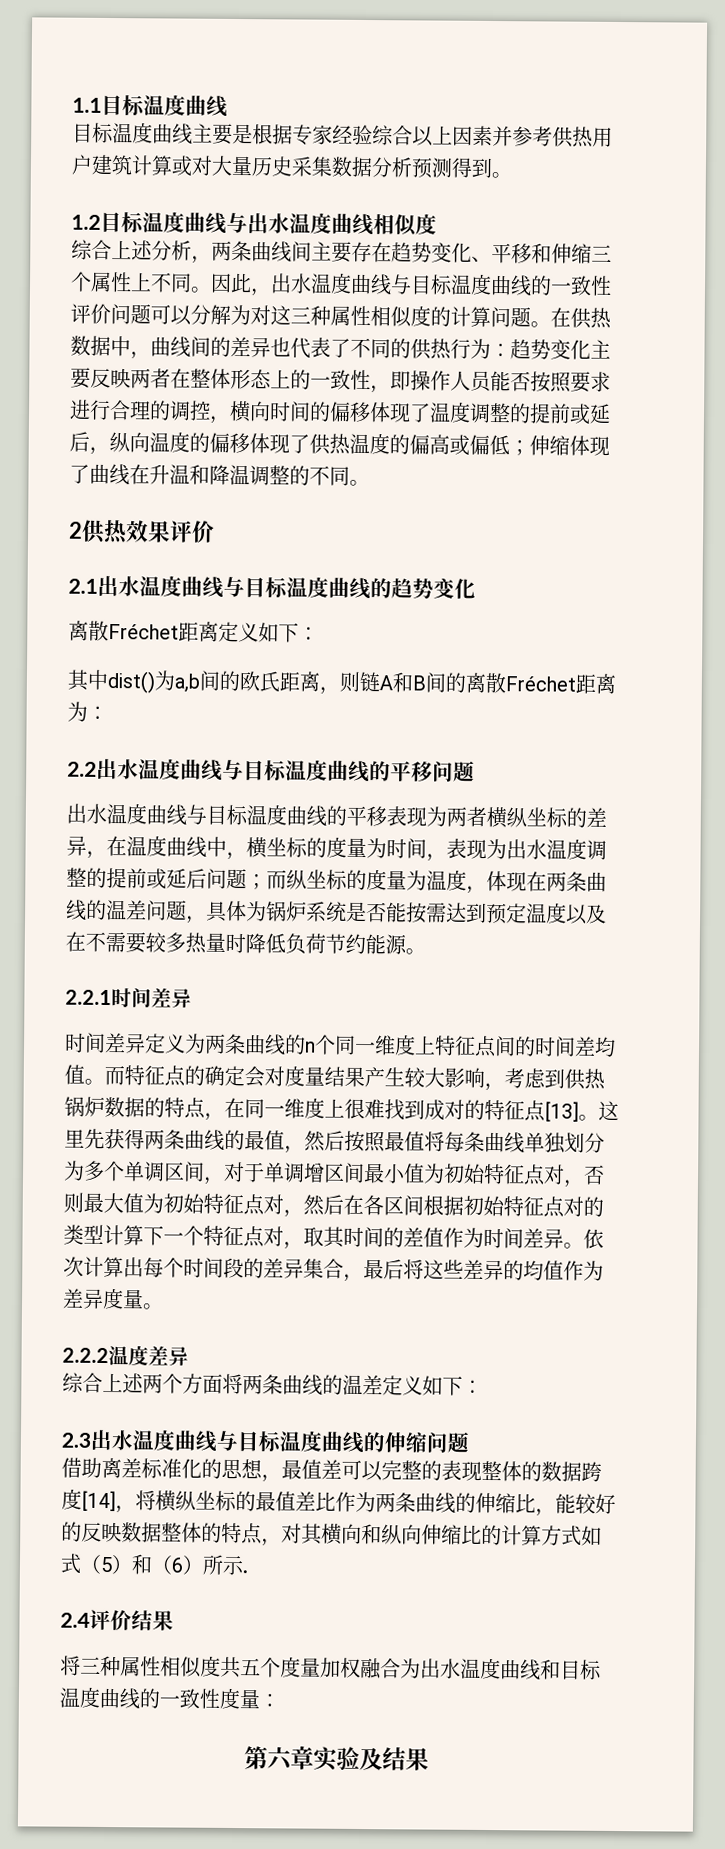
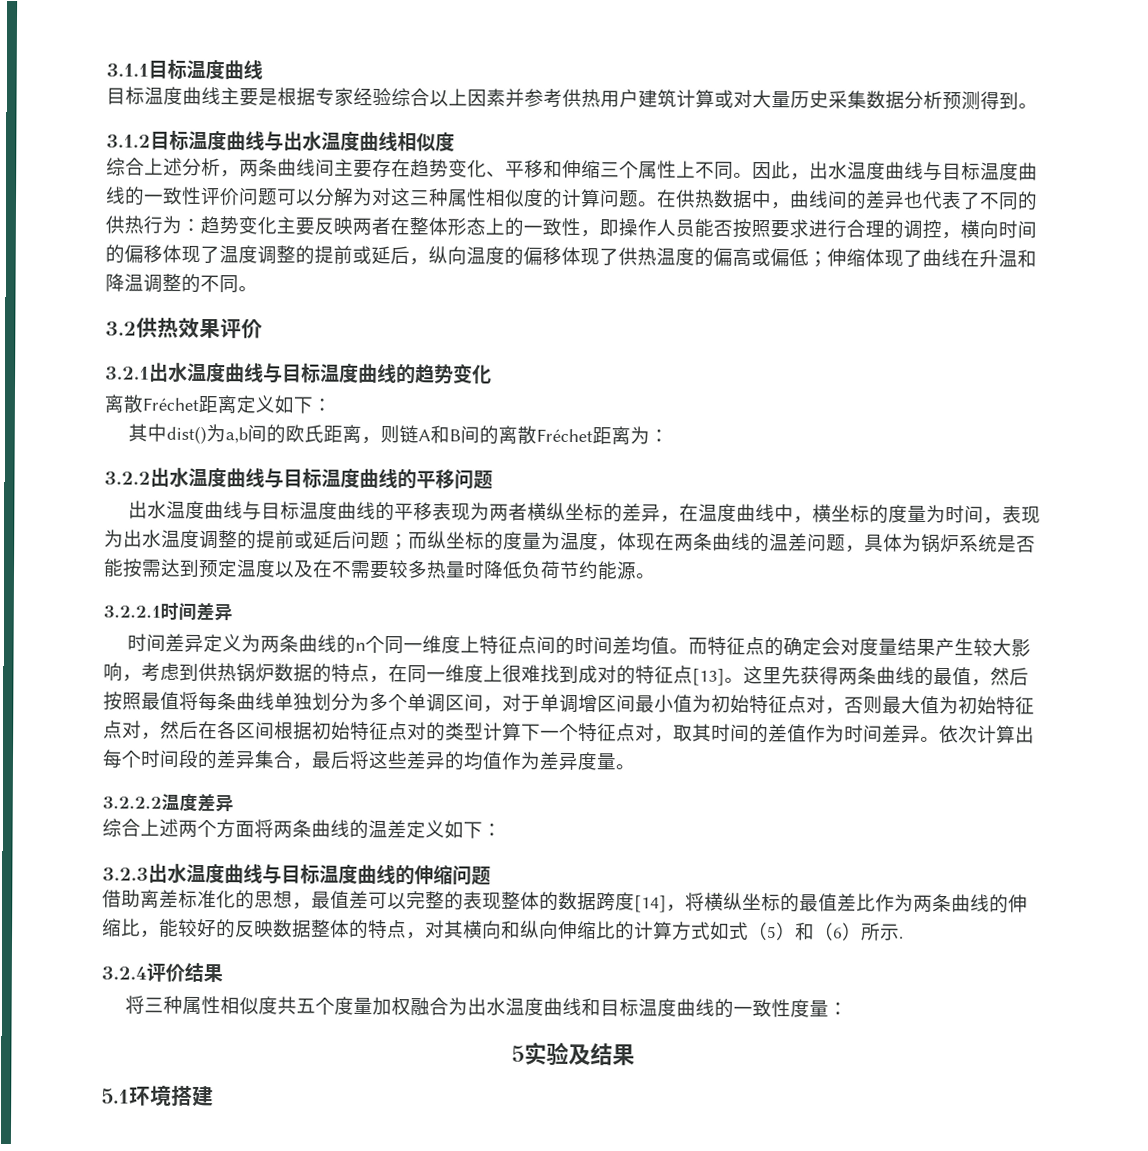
- 1.1目标温度曲线
+ 3.1.1目标温度曲线
- 1.2目标温度曲线与出水温度曲线相似度
+ 3.1.2目标温度曲线与出水温度曲线相似度
- 2供热效果评价
+ 3.2供热效果评价
- 2.1出水温度曲线与目标温度曲线的趋势变化
+ 3.2.1出水温度曲线与目标温度曲线的趋势变化
- 2.2出水温度曲线与目标温度曲线的平移问题
+ 3.2.2出水温度曲线与目标温度曲线的平移问题
- 2.2.1时间差异
+ 3.2.2.1时间差异
- 2.2.2温度差异
+ 3.2.2.2温度差异
- 2.3出水温度曲线与目标温度曲线的伸缩问题
+ 3.2.3出水温度曲线与目标温度曲线的伸缩问题
- 2.4评价结果
+ 3.2.4评价结果
- 第六章实验及结果
+ 5实验及结果
+ 5.1环境搭建

